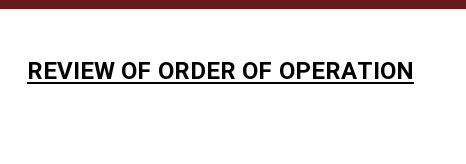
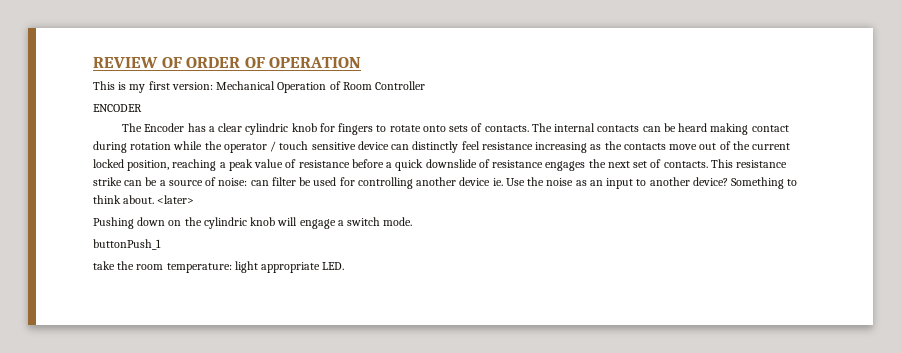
+ This is my first version: Mechanical Operation of Room Controller
+ ENCODER
+ The Encoder has a clear cylindric knob for fingers to rotate onto sets of contacts. The internal contacts can be heard making contact during rotation while the operator / touch sensitive device can distinctly feel resistance increasing as the contacts move out of the current locked position, reaching a peak value of resistance before a quick downslide of resistance engages the next set of contacts. This resistance strike can be a source of noise: can filter be used for controlling another device ie. Use the noise as an input to another device? Something to think about. <later>
+ Pushing down on the cylindric knob will engage a switch mode.
+ buttonPush_1
+ take the room temperature: light appropriate LED.

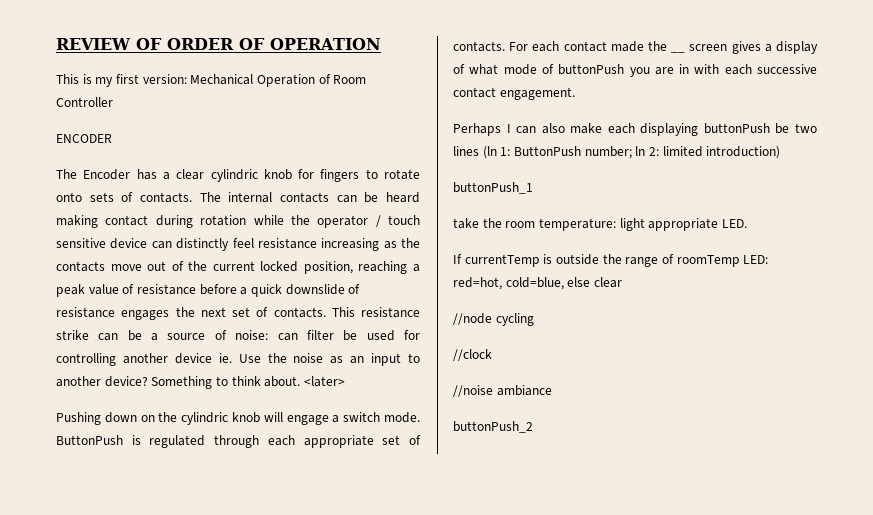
+ ButtonPush is regulated through each appropriate set of contacts. For each contact made the __ screen gives a display of what mode of buttonPush you are in with each successive contact engagement.
+ Perhaps I can also make each displaying buttonPush be two lines (ln 1: ButtonPush number; ln 2: limited introduction)
+ If currentTemp is outside the range of roomTemp LED: red=hot, cold=blue, else clear
+ //node cycling
+ //clock
+ //noise ambiance
+ buttonPush_2

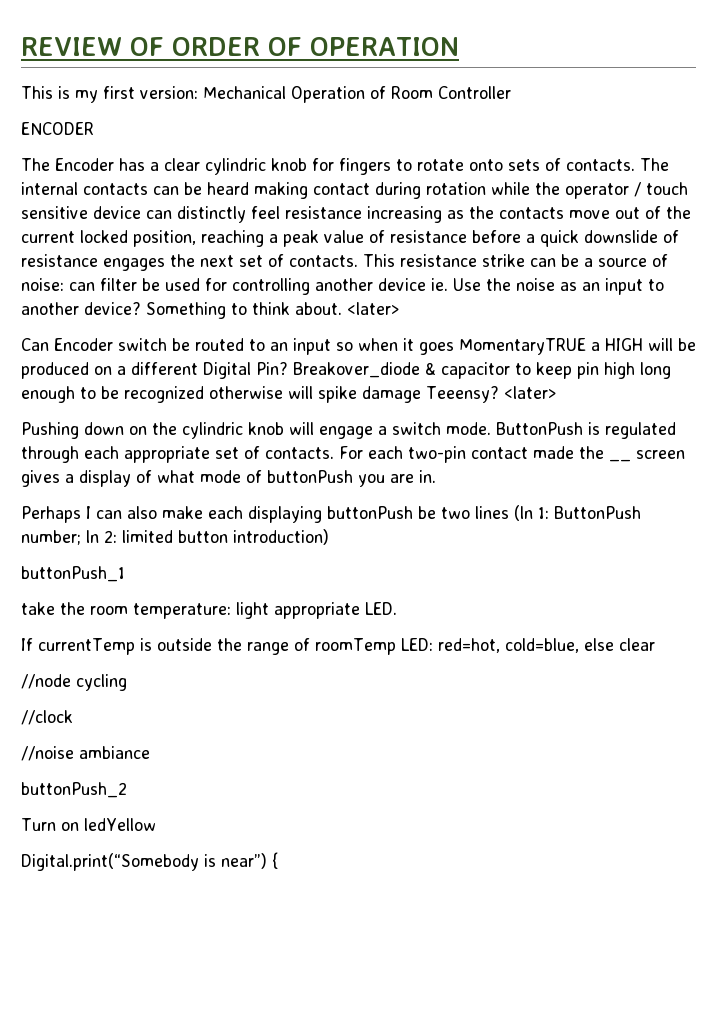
+ Can Encoder switch be routed to an input so when it goes MomentaryTRUE a HIGH will be produced on a different Digital Pin? Breakover_diode & capacitor to keep pin high long enough to be recognized otherwise will spike damage Teeensy? <later>
- For each contact made the __ screen gives a display of what mode of buttonPush you are in with each successive contact engagement.
+ For each two-pin contact made the __ screen gives a display of what mode of buttonPush you are in.
- Perhaps I can also make each displaying buttonPush be two lines (ln 1: ButtonPush number; ln 2: limited introduction)
+ Perhaps I can also make each displaying buttonPush be two lines (ln 1: ButtonPush number; ln 2: limited button introduction)
+ Turn on ledYellow
+ Digital.print(“Somebody is near”) {

